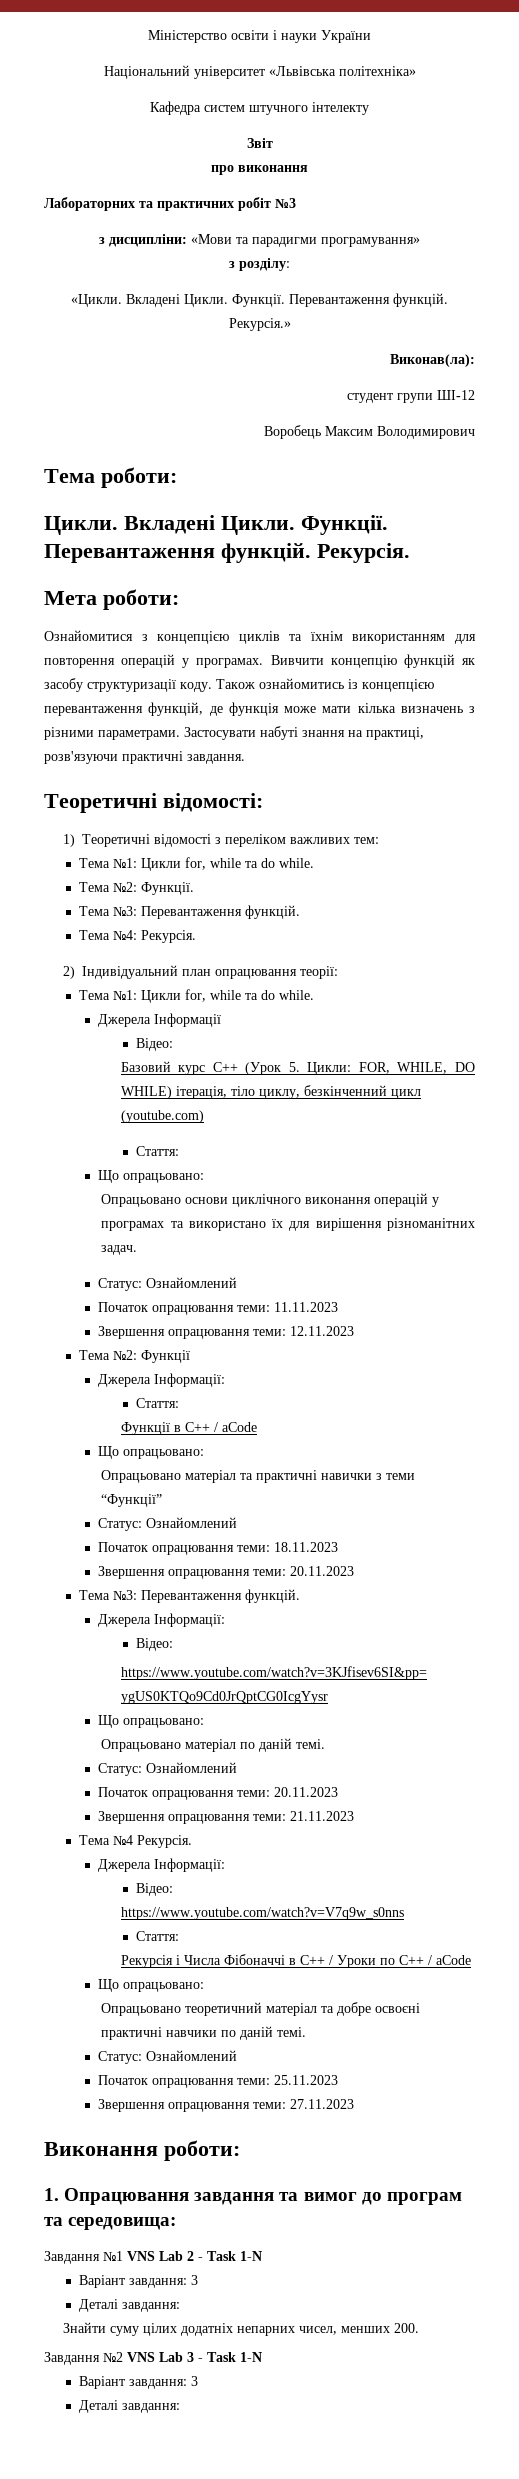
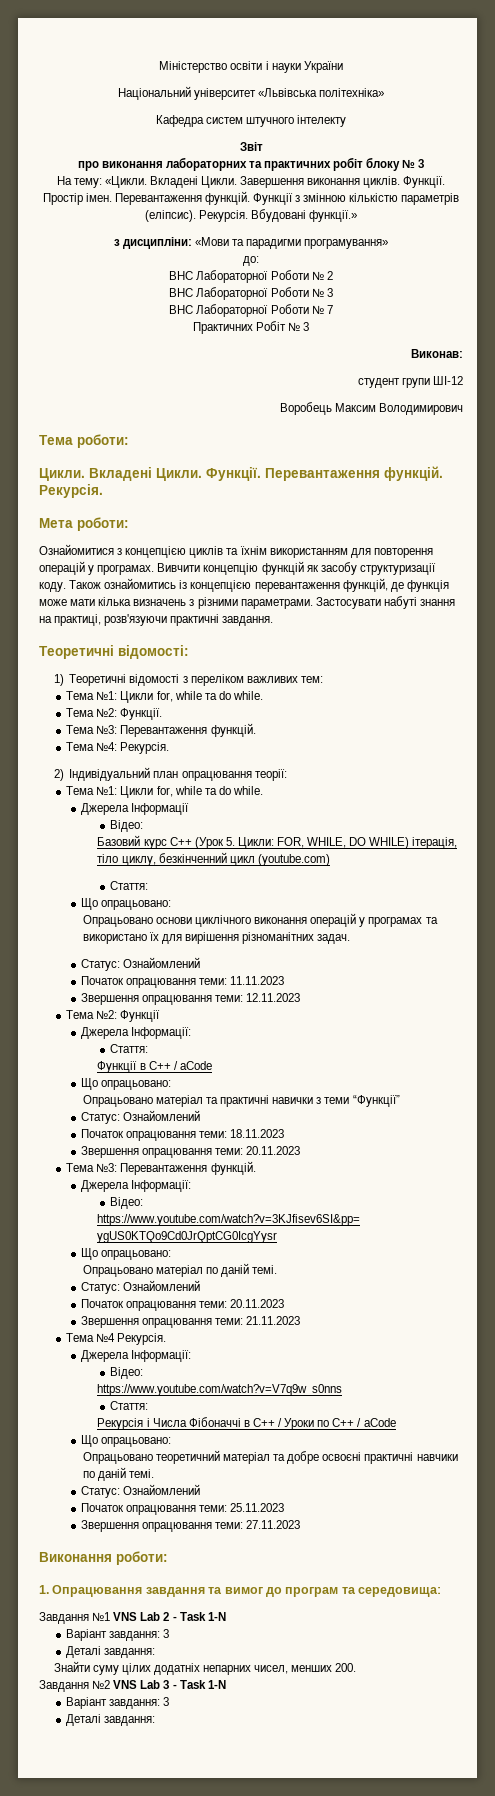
- про виконання
- Лабораторних та практичних робіт №3
+ про виконання лабораторних та практичних робіт блоку № 3
+ На тему: «Цикли. Вкладені Цикли. Завершення виконання циклів. Функції. Простір імен. Перевантаження функцій. Функції з змінною кількістю параметрів (еліпсис). Рекурсія. Вбудовані функції.»
- з розділу:
- «Цикли. Вкладені Цикли. Функції. Перевантаження функцій. Рекурсія.»
- Виконав(ла):
+ до:
+ ВНС Лабораторної Роботи № 2
+ ВНС Лабораторної Роботи № 3
+ ВНС Лабораторної Роботи № 7
+ Практичних Робіт № 3
+ Виконав:

